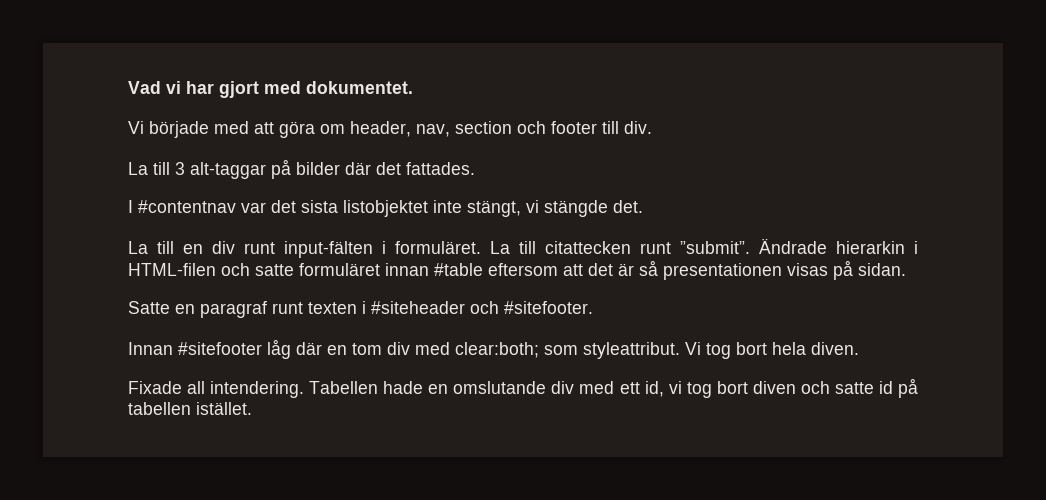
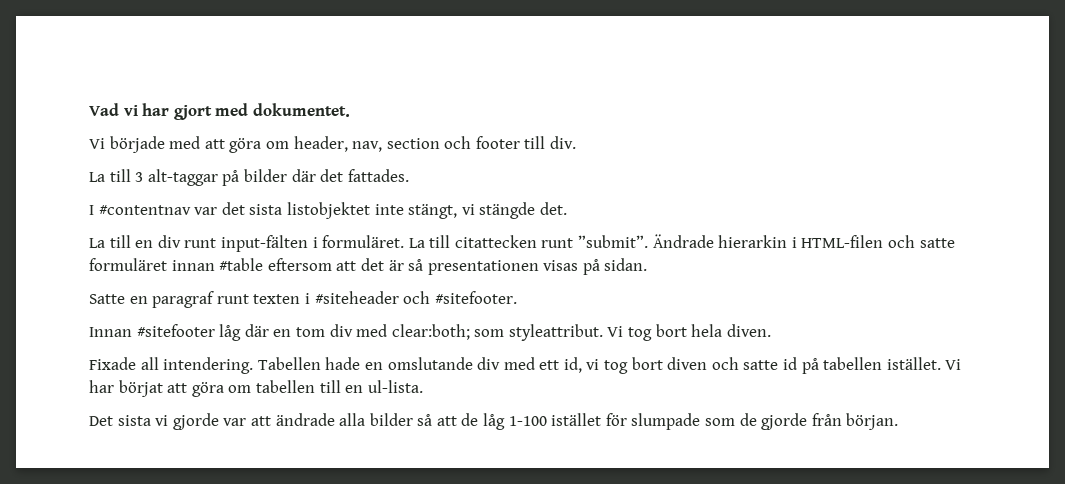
+ Vi har börjat att göra om tabellen till en ul-lista.
+ Det sista vi gjorde var att ändrade alla bilder så att de låg 1-100 istället för slumpade som de gjorde från början.

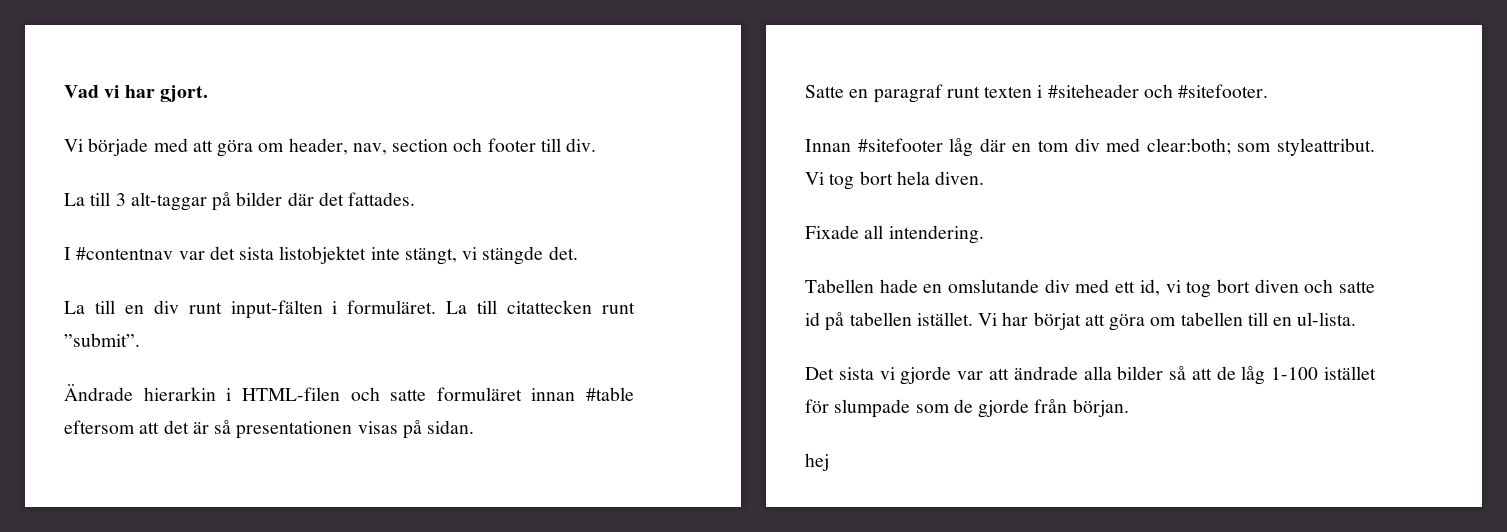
- Vad vi har gjort med dokumentet.
+ Vad vi har gjort.
- La till citattecken runt ”submit”. Ändrade hierarkin i HTML-filen och satte formuläret innan #table eftersom att det är så presentationen visas på sidan.
+ La till citattecken runt ”submit”.
+ Ändrade hierarkin i HTML-filen och satte formuläret innan #table eftersom att det är så presentationen visas på sidan.
- Fixade all intendering. Tabellen hade en omslutande div med ett id, vi tog bort diven och satte id på tabellen istället.
+ Fixade all intendering.
+ Tabellen hade en omslutande div med ett id, vi tog bort diven och satte id på tabellen istället.
+ hej

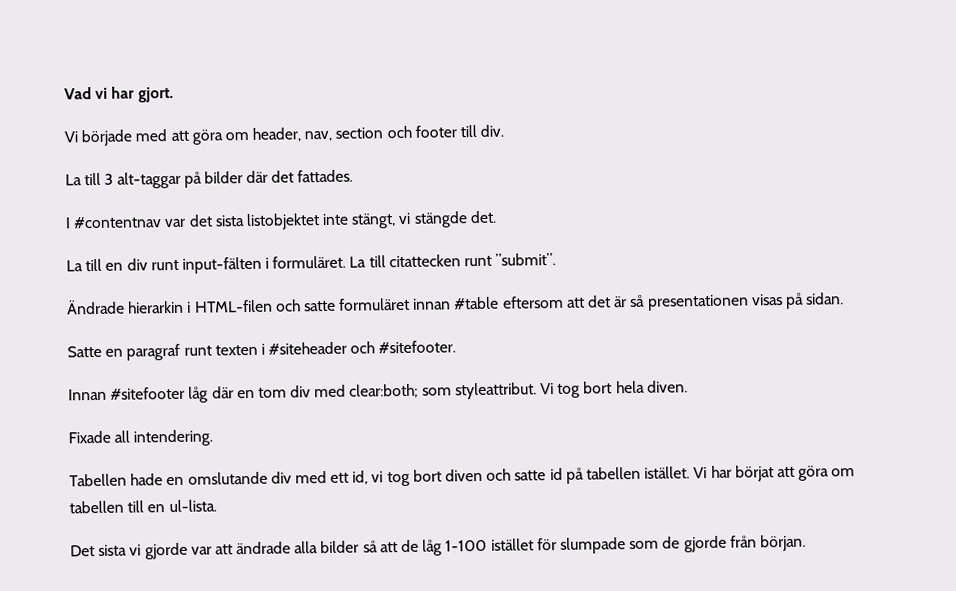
- hej

